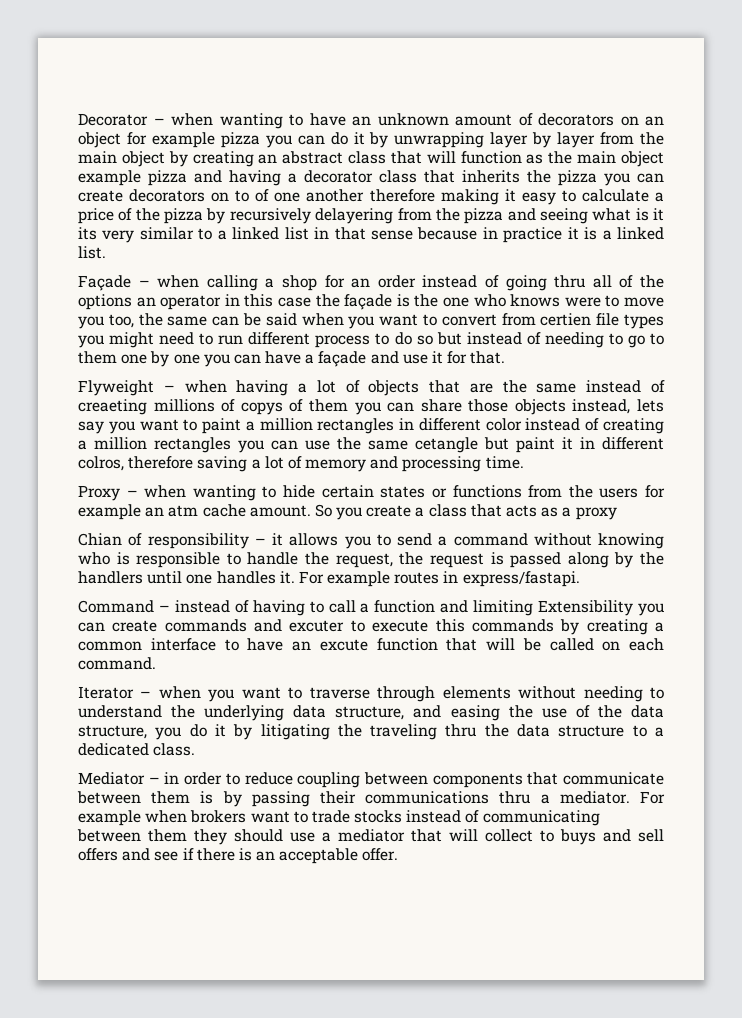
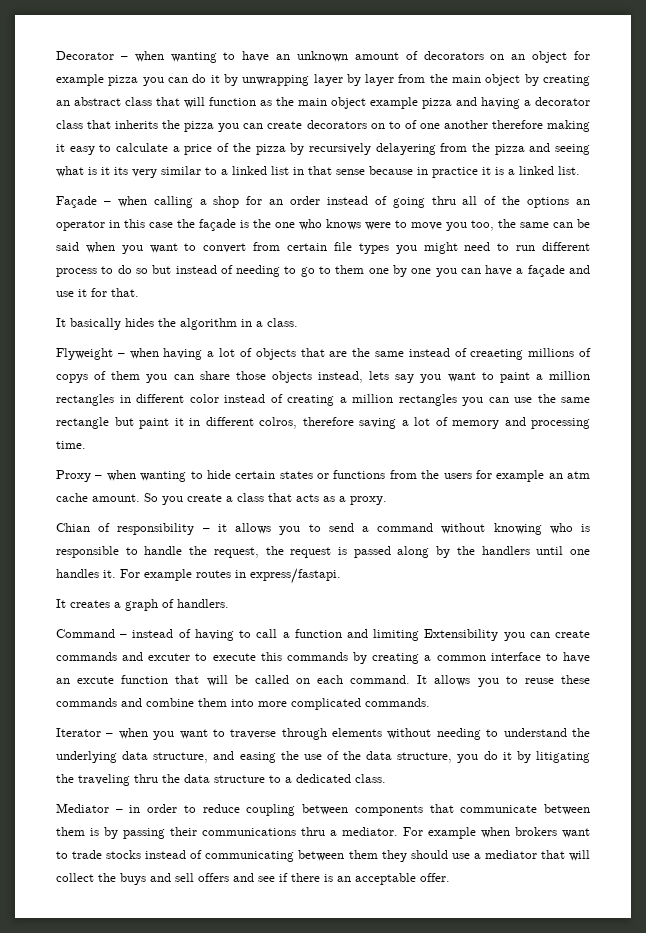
- Façade – when calling a shop for an order instead of going thru all of the options an operator in this case the façade is the one who knows were to move you too, the same can be said when you want to convert from certien file types you might need to run different process to do so but instead of needing to go to them one by one you can have a façade and use it for that.
+ Façade – when calling a shop for an order instead of going thru all of the options an operator in this case the façade is the one who knows were to move you too, the same can be said when you want to convert from certain file types you might need to run different process to do so but instead of needing to go to them one by one you can have a façade and use it for that.
+ It basically hides the algorithm in a class.
- Flyweight – when having a lot of objects that are the same instead of creaeting millions of copys of them you can share those objects instead, lets say you want to paint a million rectangles in different color instead of creating a million rectangles you can use the same cetangle but paint it in different colros, therefore saving a lot of memory and processing time.
+ Flyweight – when having a lot of objects that are the same instead of creaeting millions of copys of them you can share those objects instead, lets say you want to paint a million rectangles in different color instead of creating a million rectangles you can use the same rectangle but paint it in different colros, therefore saving a lot of memory and processing time.
- So you create a class that acts as a proxy
+ So you create a class that acts as a proxy.
+ It creates a graph of handlers.
+ It allows you to reuse these commands and combine them into more complicated commands.
- For example when brokers want to trade stocks instead of communicating between them they should use a mediator that will collect to buys and sell offers and see if there is an acceptable offer.
+ For example when brokers want to trade stocks instead of communicating between them they should use a mediator that will collect the buys and sell offers and see if there is an acceptable offer.

